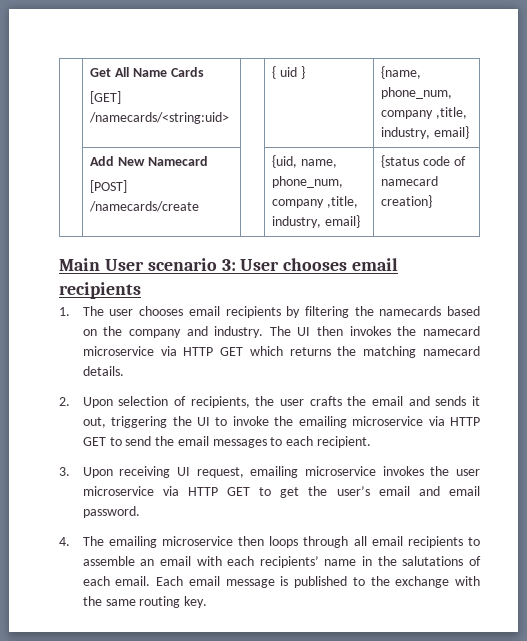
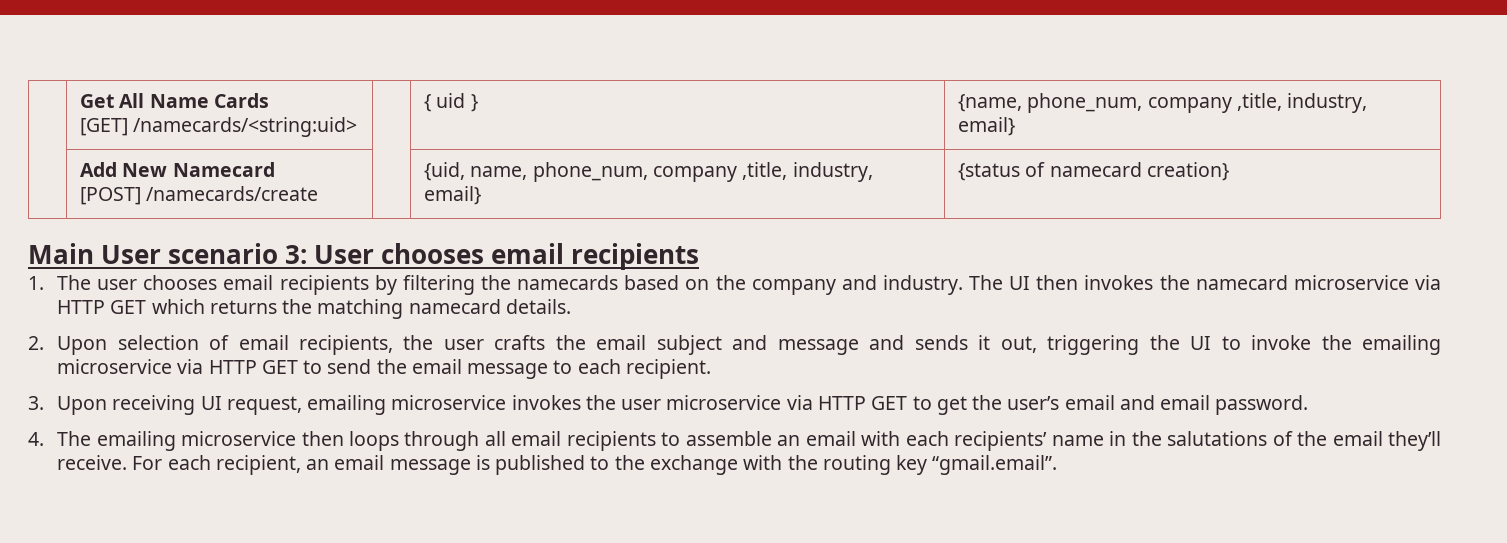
  | Add New Namecard
- [POST] /namecards/create | | {uid, name, phone_num, company ,title, industry, email} | {status code of namecard creation}
+ [POST] /namecards/create | | {uid, name, phone_num, company ,title, industry, email} | {status of namecard creation}
- 2. Upon selection of recipients, the user crafts the email and sends it out, triggering the UI to invoke the emailing microservice via HTTP GET to send the email messages to each recipient.
+ 2. Upon selection of email recipients, the user crafts the email subject and message and sends it out, triggering the UI to invoke the emailing microservice via HTTP GET to send the email message to each recipient.
- 4. The emailing microservice then loops through all email recipients to assemble an email with each recipients’ name in the salutations of each email. Each email message is published to the exchange with the same routing key.
+ 4. The emailing microservice then loops through all email recipients to assemble an email with each recipients’ name in the salutations of the email they’ll receive. For each recipient, an email message is published to the exchange with the routing key “gmail.email”.

